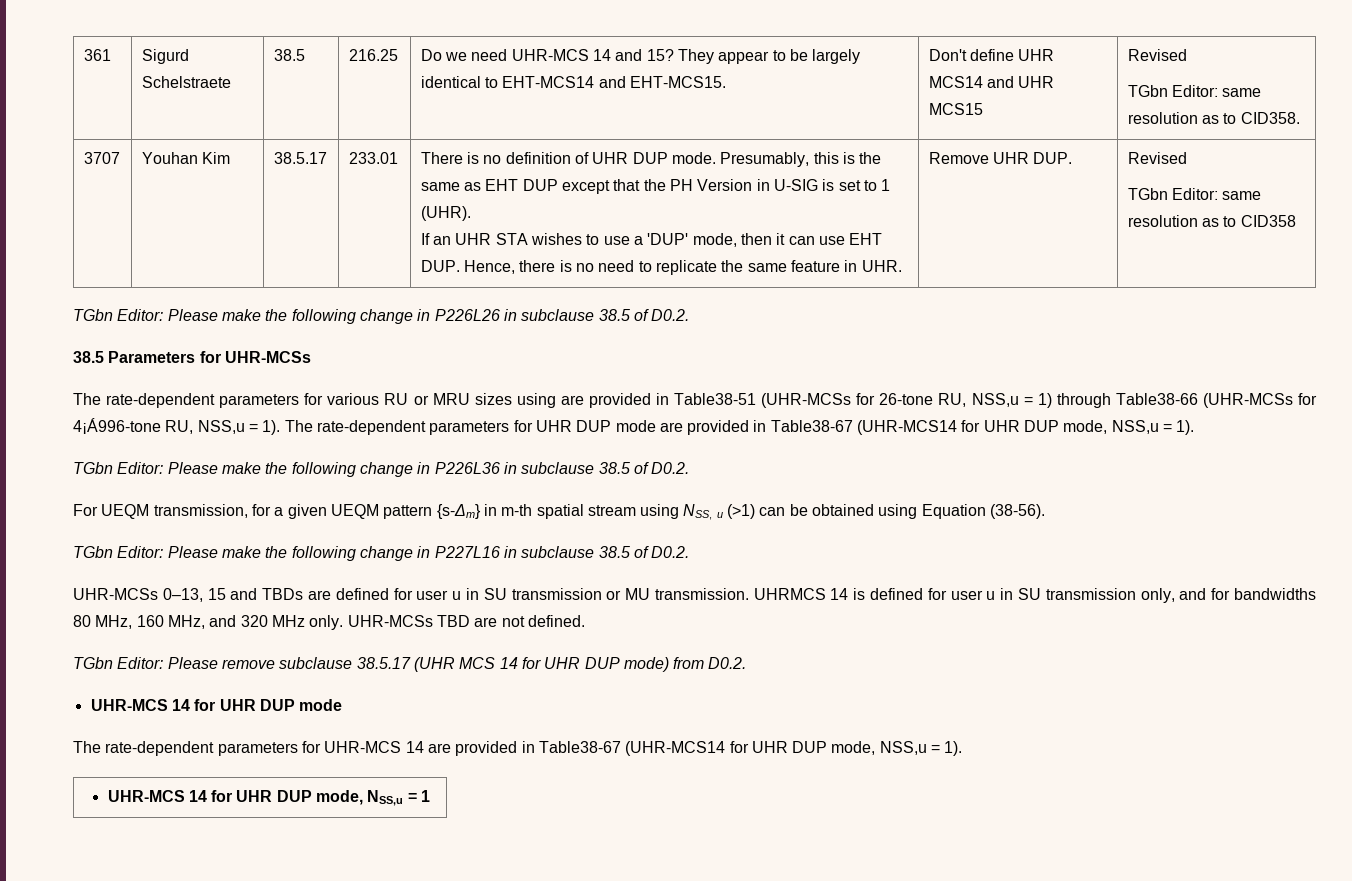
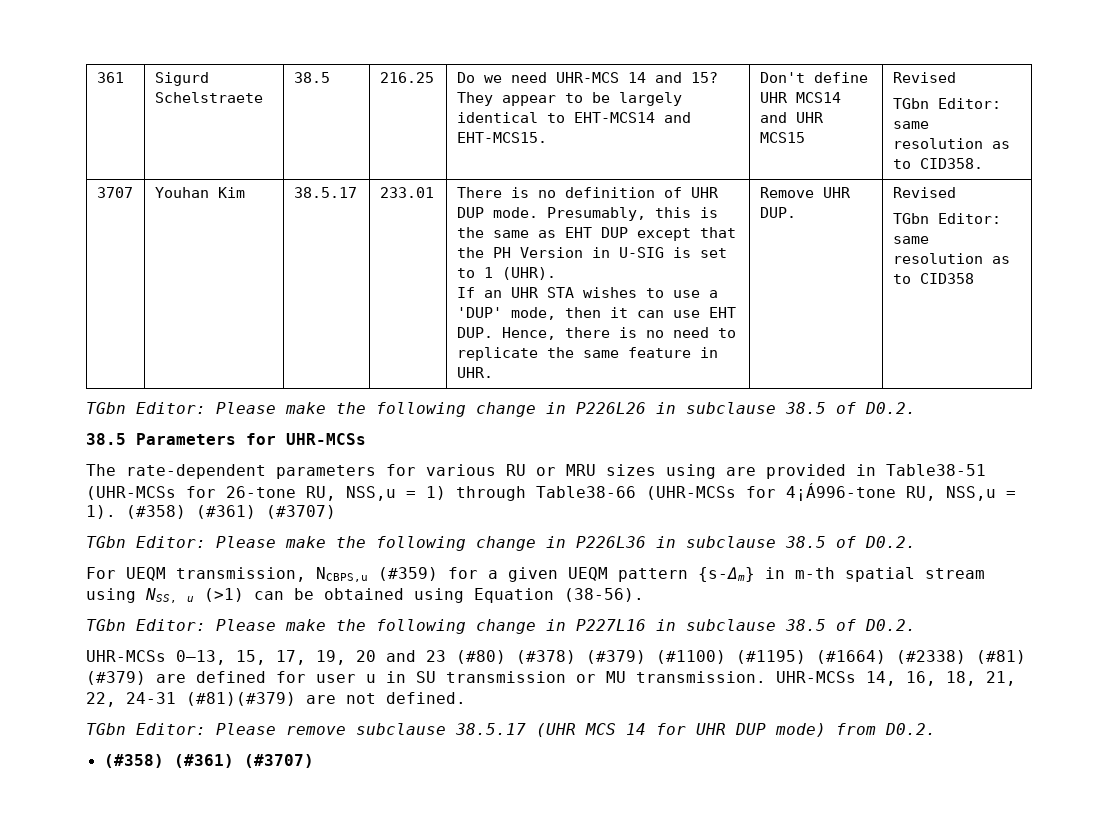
- The rate-dependent parameters for various RU or MRU sizes using are provided in Table38-51 (UHR-MCSs for 26-tone RU, NSS,u = 1) through Table38-66 (UHR-MCSs for 4¡Á996-tone RU, NSS,u = 1). The rate-dependent parameters for UHR DUP mode are provided in Table38-67 (UHR-MCS14 for UHR DUP mode, NSS,u = 1).
+ The rate-dependent parameters for various RU or MRU sizes using are provided in Table38-51 (UHR-MCSs for 26-tone RU, NSS,u = 1) through Table38-66 (UHR-MCSs for 4¡Á996-tone RU, NSS,u = 1). (#358) (#361) (#3707)
- For UEQM transmission, for a given UEQM pattern {s-Δm} in m-th spatial stream using NSS, u (>1) can be obtained using Equation (38-56).
+ For UEQM transmission, NCBPS,u (#359) for a given UEQM pattern {s-Δm} in m-th spatial stream using NSS, u (>1) can be obtained using Equation (38-56).
- UHR-MCSs 0–13, 15 and TBDs are defined for user u in SU transmission or MU transmission.
+ UHR-MCSs 0–13, 15, 17, 19, 20 and 23 (#80) (#378) (#379) (#1100) (#1195) (#1664) (#2338) (#81) (#379) are defined for user u in SU transmission or MU transmission.
- UHRMCS 14 is defined for user u in SU transmission only, and for bandwidths 80 MHz, 160 MHz, and 320 MHz only. UHR-MCSs TBD are not defined.
+ UHR-MCSs 14, 16, 18, 21, 22, 24-31 (#81)(#379) are not defined.
  TGbn Editor: Please remove subclause 38.5.17 (UHR MCS 14 for UHR DUP mode) from D0.2.
- UHR-MCS 14 for UHR DUP mode
- The rate-dependent parameters for UHR-MCS 14 are provided in Table38-67 (UHR-MCS14 for UHR DUP mode, NSS,u = 1).
- UHR-MCS 14 for UHR DUP mode, NSS,u = 1
+ (#358) (#361) (#3707)

